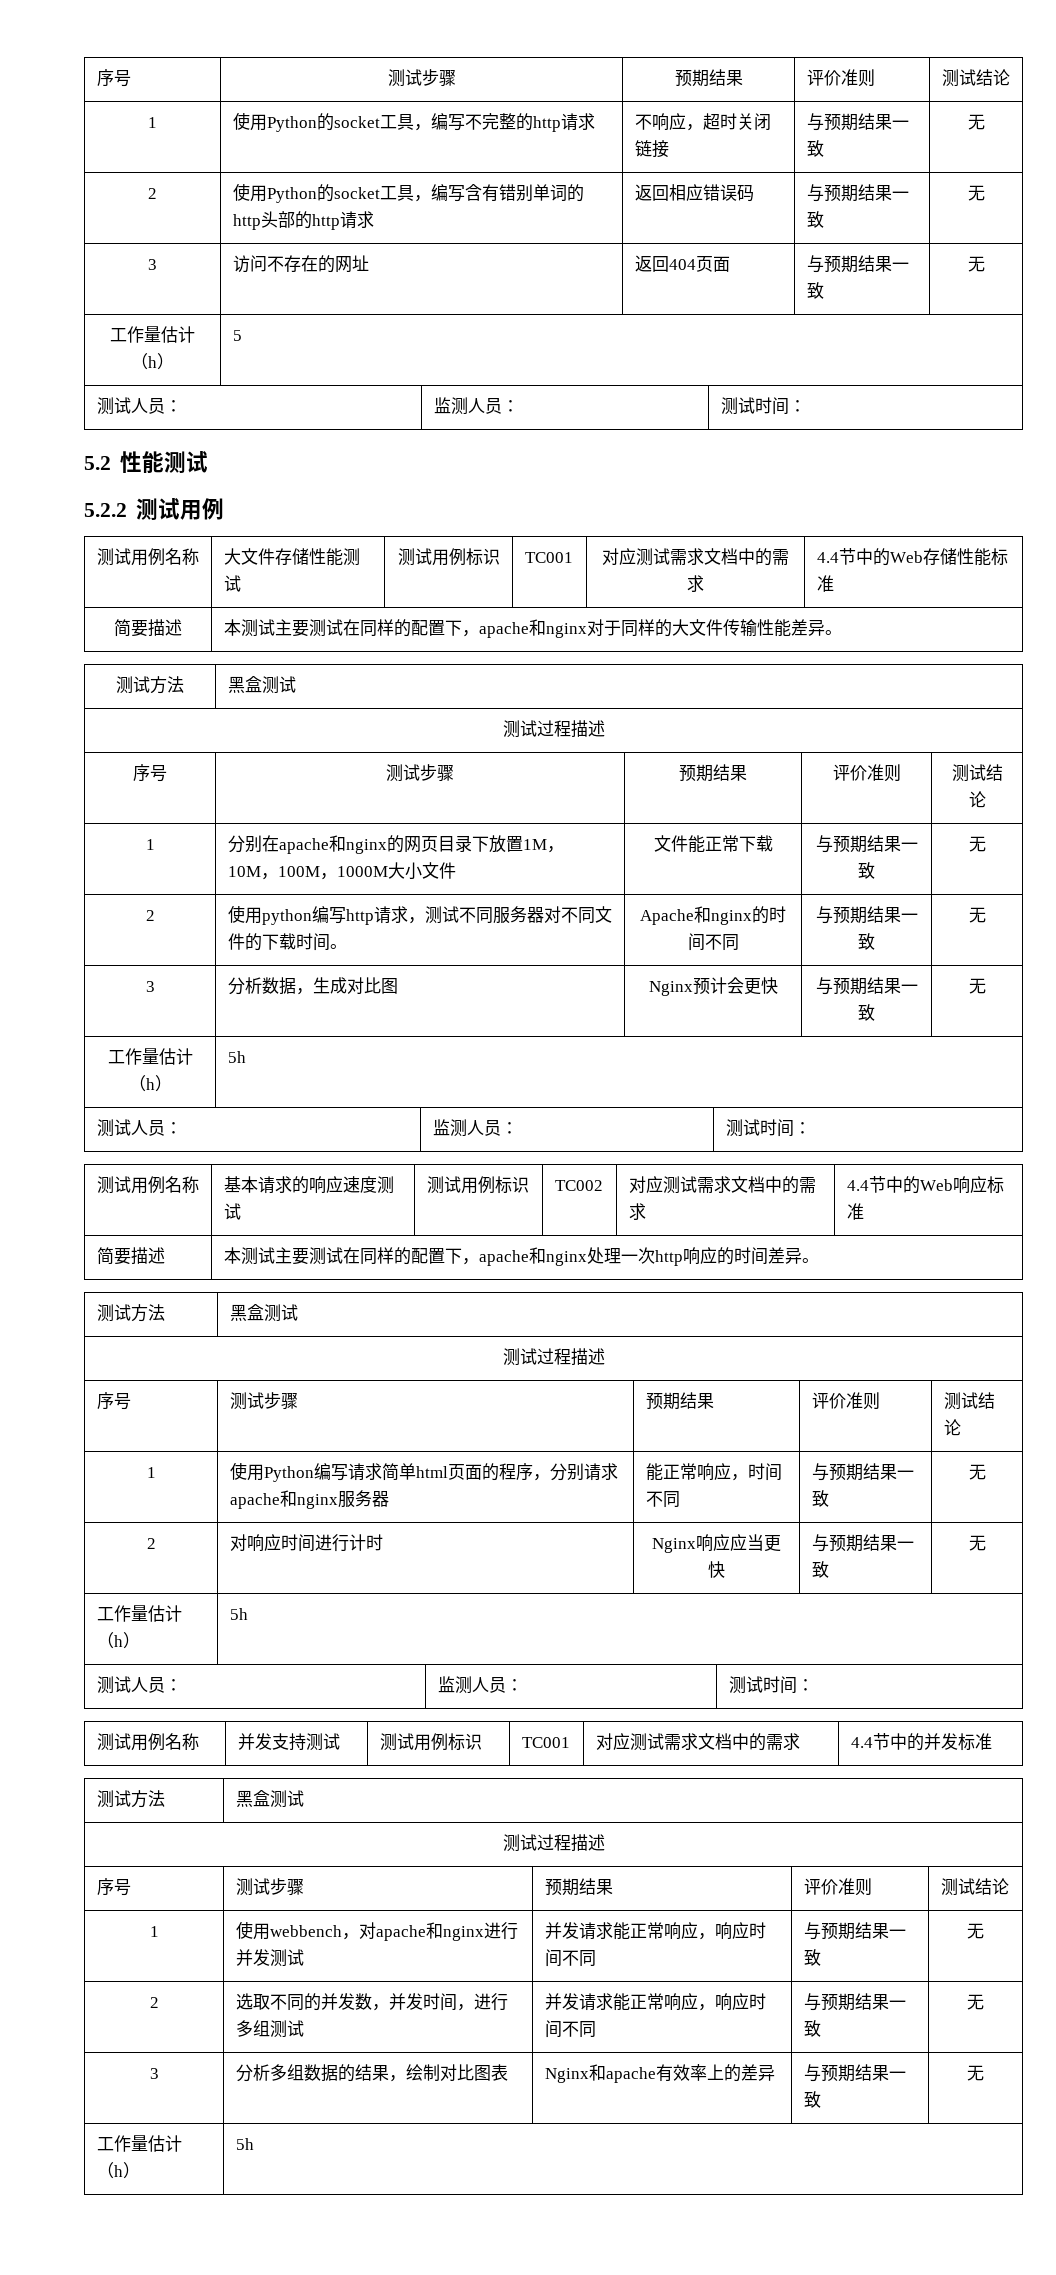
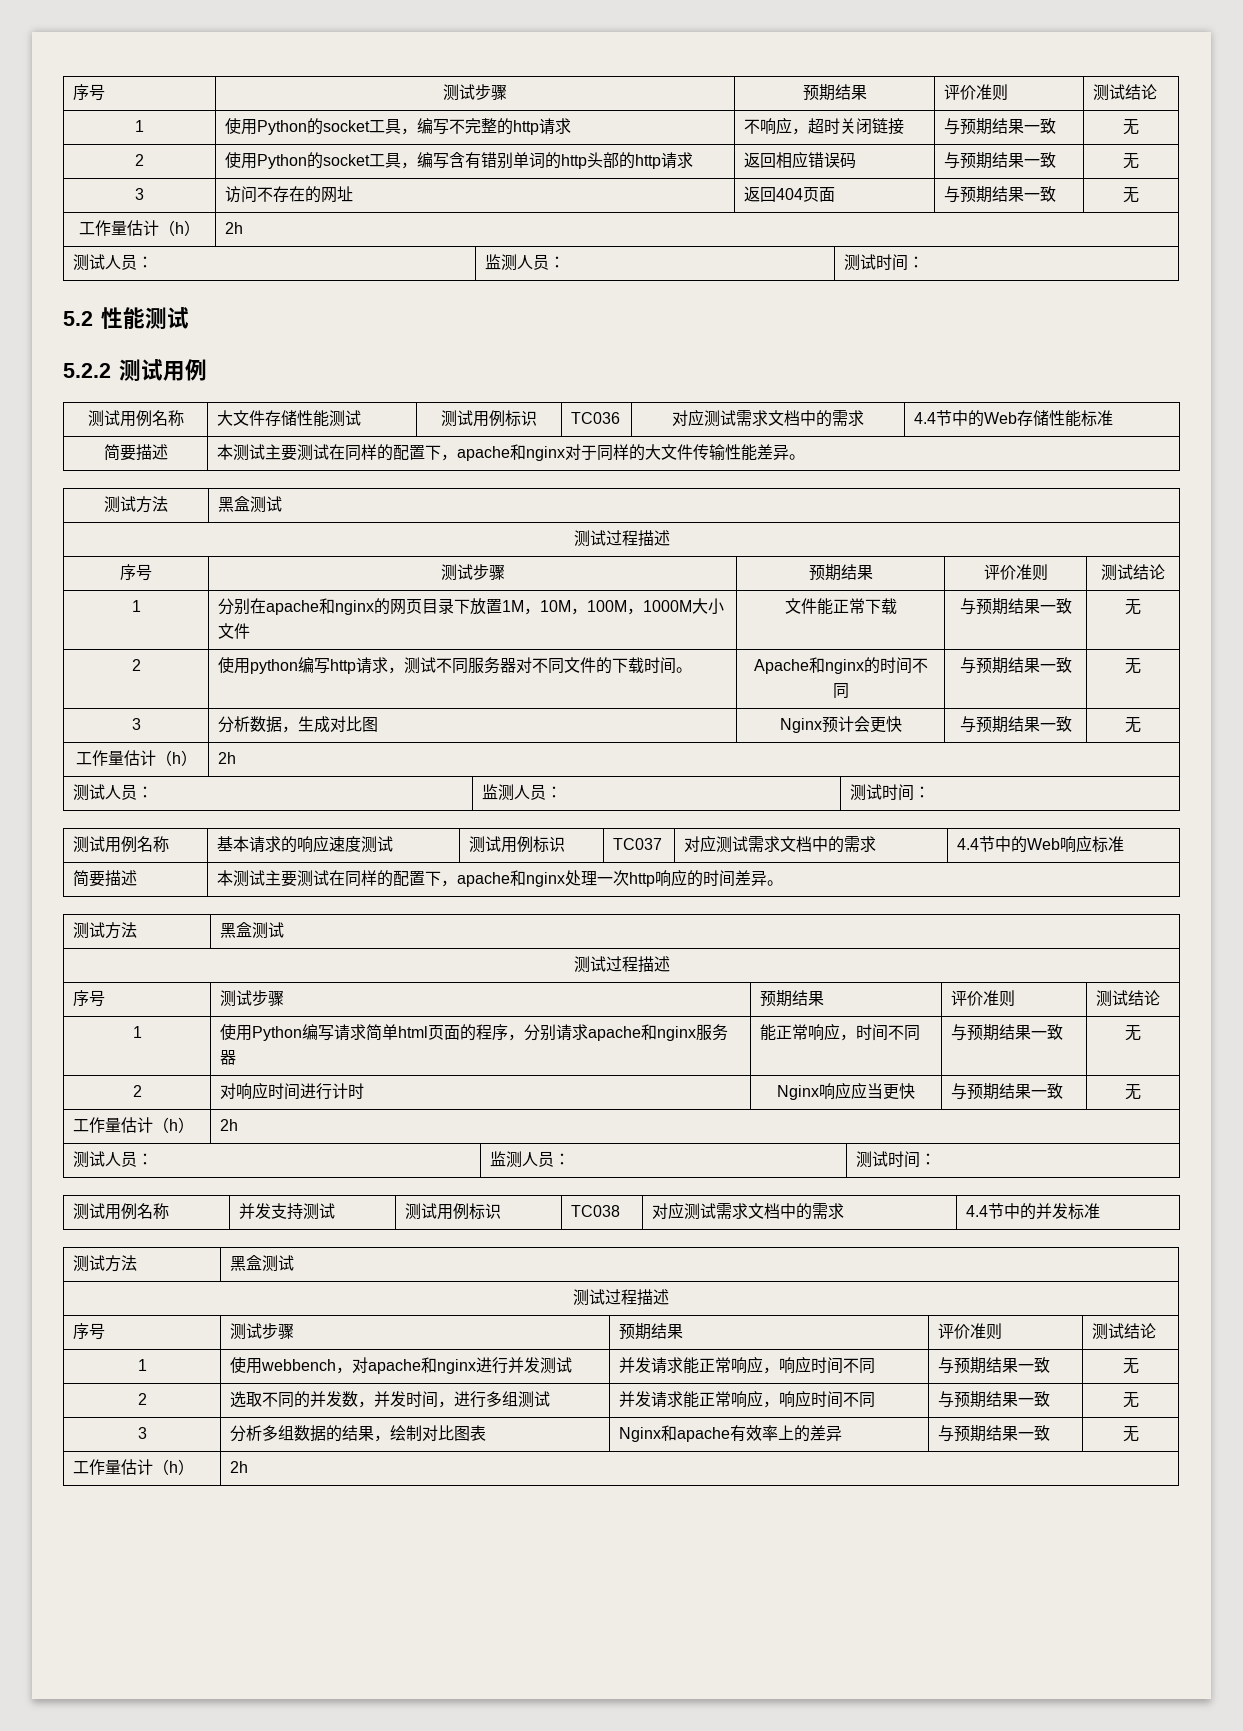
  3 | 访问不存在的网址 | 返回404页面 | 与预期结果一致 | 无
- 工作量估计（h） | 5
+ 工作量估计（h） | 2h
- 测试用例名称 | 大文件存储性能测试 | 测试用例标识 | TC001 | 对应测试需求文档中的需求 | 4.4节中的Web存储性能标准
+ 测试用例名称 | 大文件存储性能测试 | 测试用例标识 | TC036 | 对应测试需求文档中的需求 | 4.4节中的Web存储性能标准
  3 | 分析数据，生成对比图 | Nginx预计会更快 | 与预期结果一致 | 无
- 工作量估计（h） | 5h
+ 工作量估计（h） | 2h
- 测试用例名称 | 基本请求的响应速度测试 | 测试用例标识 | TC002 | 对应测试需求文档中的需求 | 4.4节中的Web响应标准
+ 测试用例名称 | 基本请求的响应速度测试 | 测试用例标识 | TC037 | 对应测试需求文档中的需求 | 4.4节中的Web响应标准
  2 | 对响应时间进行计时 | Nginx响应应当更快 | 与预期结果一致 | 无
- 工作量估计（h） | 5h
+ 工作量估计（h） | 2h
- 测试用例名称 | 并发支持测试 | 测试用例标识 | TC001 | 对应测试需求文档中的需求 | 4.4节中的并发标准
+ 测试用例名称 | 并发支持测试 | 测试用例标识 | TC038 | 对应测试需求文档中的需求 | 4.4节中的并发标准
  3 | 分析多组数据的结果，绘制对比图表 | Nginx和apache有效率上的差异 | 与预期结果一致 | 无
- 工作量估计（h） | 5h
+ 工作量估计（h） | 2h

